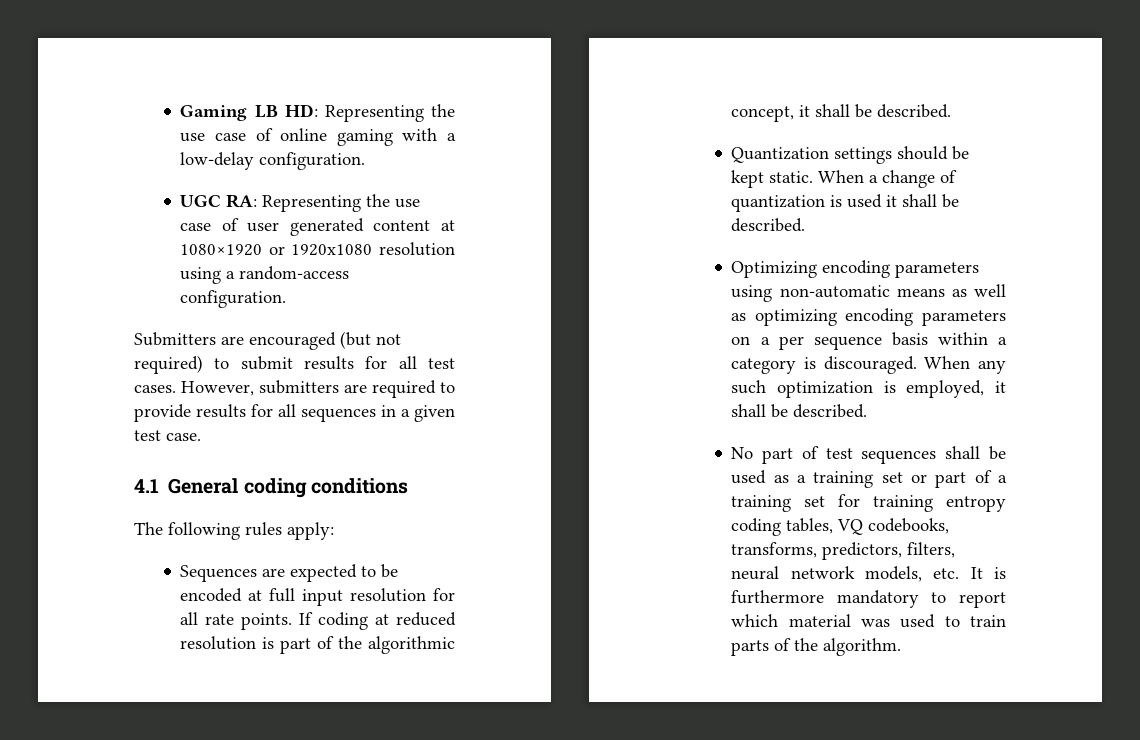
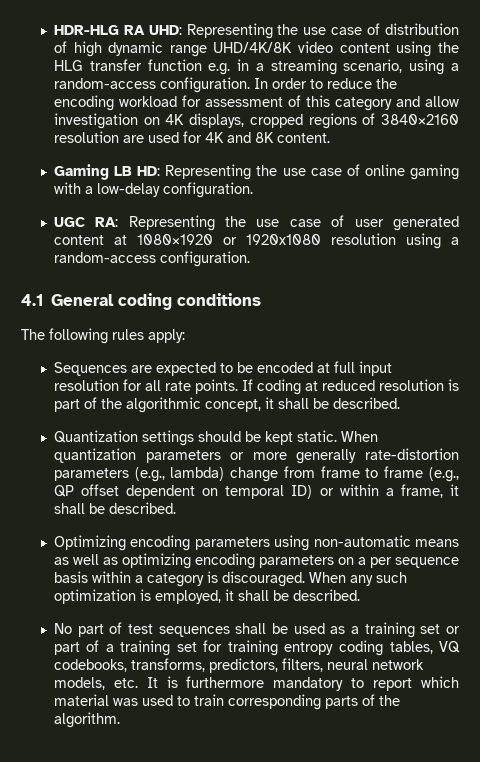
+ HDR-HLG RA UHD: Representing the use case of distribution of high dynamic range UHD/4K/8K video content using the HLG transfer function e.g. in a streaming scenario, using a random-access configuration. In order to reduce the encoding workload for assessment of this category and allow investigation on 4K displays, cropped regions of 3840×2160 resolution are used for 4K and 8K content.
- Submitters are encouraged (but not required) to submit results for all test cases. However, submitters are required to provide results for all sequences in a given test case.
- When a change of quantization is used it shall be described.
+ When quantization parameters or more generally rate-distortion parameters (e.g., lambda) change from frame to frame (e.g., QP offset dependent on temporal ID) or within a frame, it shall be described.
- No part of test sequences shall be used as a training set or part of a training set for training entropy coding tables, VQ codebooks, transforms, predictors, filters, neural network models, etc. It is furthermore mandatory to report which material was used to train parts of the algorithm.
+ No part of test sequences shall be used as a training set or part of a training set for training entropy coding tables, VQ codebooks, transforms, predictors, filters, neural network models, etc. It is furthermore mandatory to report which material was used to train corresponding parts of the algorithm.

